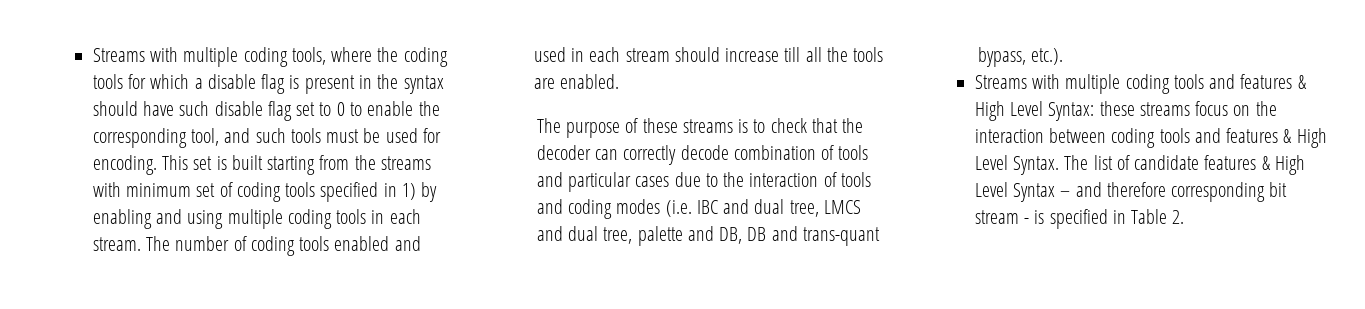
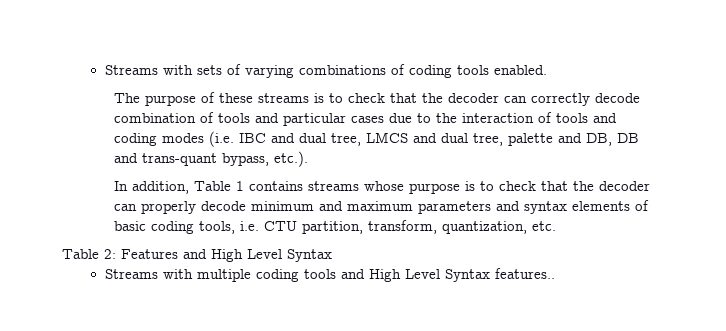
- Streams with multiple coding tools, where the coding tools for which a disable flag is present in the syntax should have such disable flag set to 0 to enable the corresponding tool, and such tools must be used for encoding. This set is built starting from the streams with minimum set of coding tools specified in 1) by enabling and using multiple coding tools in each stream. The number of coding tools enabled and used in each stream should increase till all the tools are enabled.
+ Streams with sets of varying combinations of coding tools enabled.
+ In addition, Table 1 contains streams whose purpose is to check that the decoder can properly decode minimum and maximum parameters and syntax elements of basic coding tools, i.e. CTU partition, transform, quantization, etc.
+ Table 2: Features and High Level Syntax
- Streams with multiple coding tools and features & High Level Syntax: these streams focus on the interaction between coding tools and features & High Level Syntax. The list of candidate features & High Level Syntax – and therefore corresponding bit stream - is specified in Table 2.
+ Streams with multiple coding tools and High Level Syntax features..

